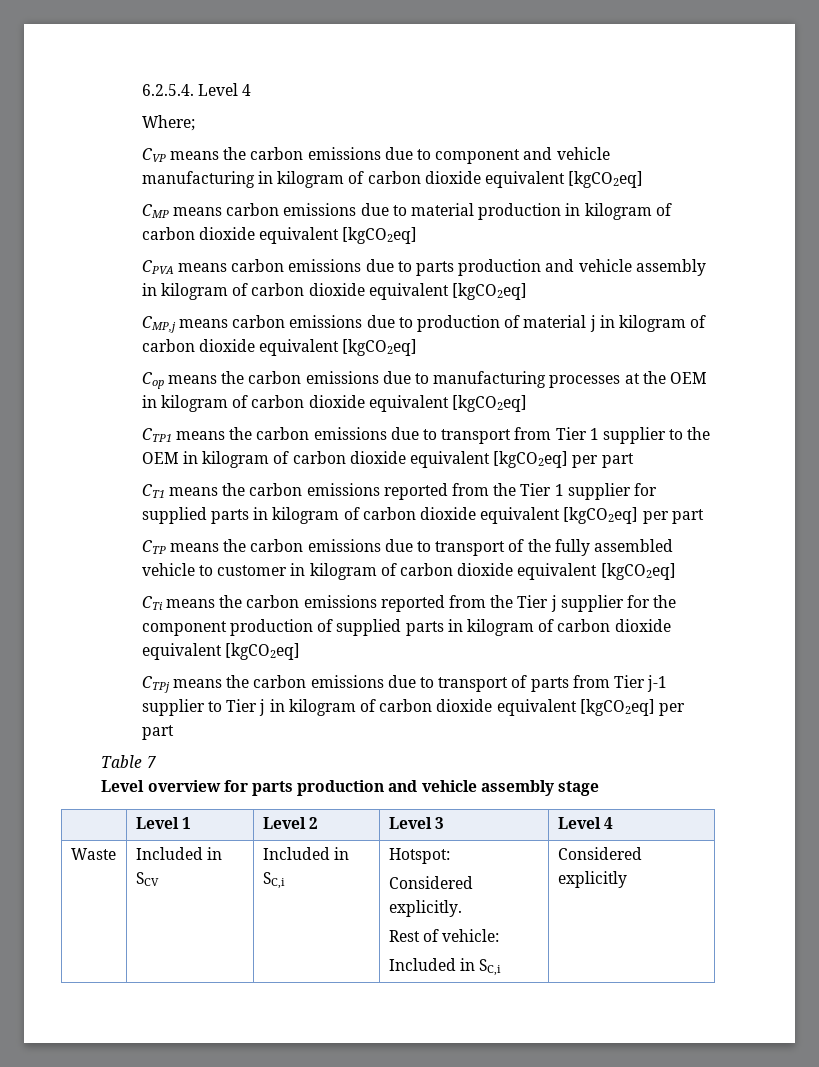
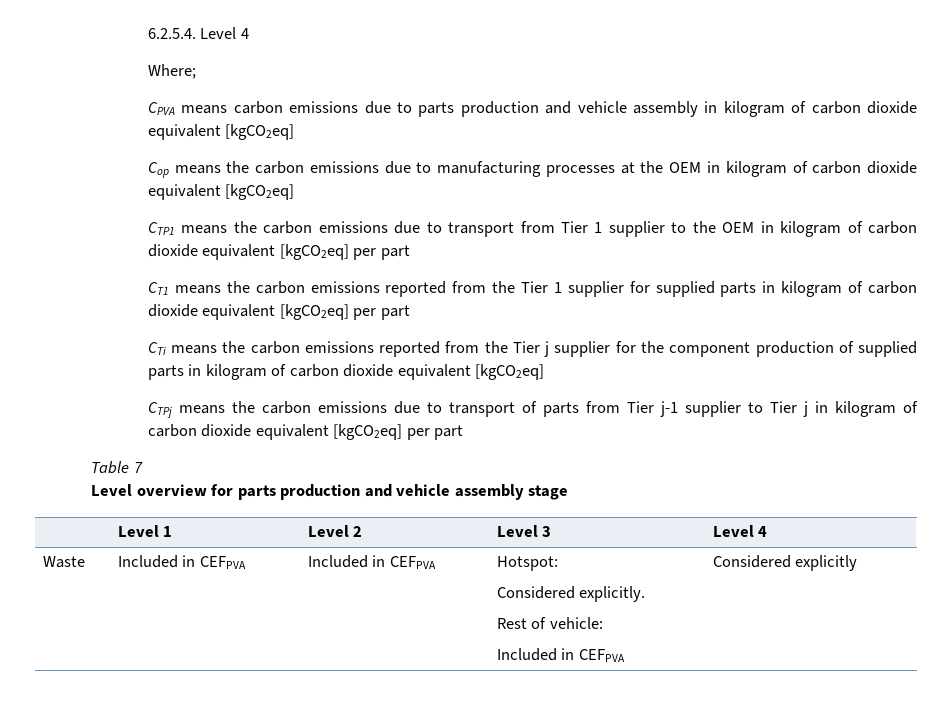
- CVP means the carbon emissions due to component and vehicle manufacturing in kilogram of carbon dioxide equivalent [kgCO2eq]
- CMP means carbon emissions due to material production in kilogram of carbon dioxide equivalent [kgCO2eq]
- CMP,j means carbon emissions due to production of material j in kilogram of carbon dioxide equivalent [kgCO2eq]
- CTP means the carbon emissions due to transport of the fully assembled vehicle to customer in kilogram of carbon dioxide equivalent [kgCO2eq]
- Waste | Included in SCV | Included in SC,i | Hotspot:
+ Waste | Included in CEFPVA | Included in CEFPVA | Hotspot:
  Considered explicitly.
  Rest of vehicle:
- Included in SC,i | Considered explicitly
+ Included in CEFPVA | Considered explicitly

